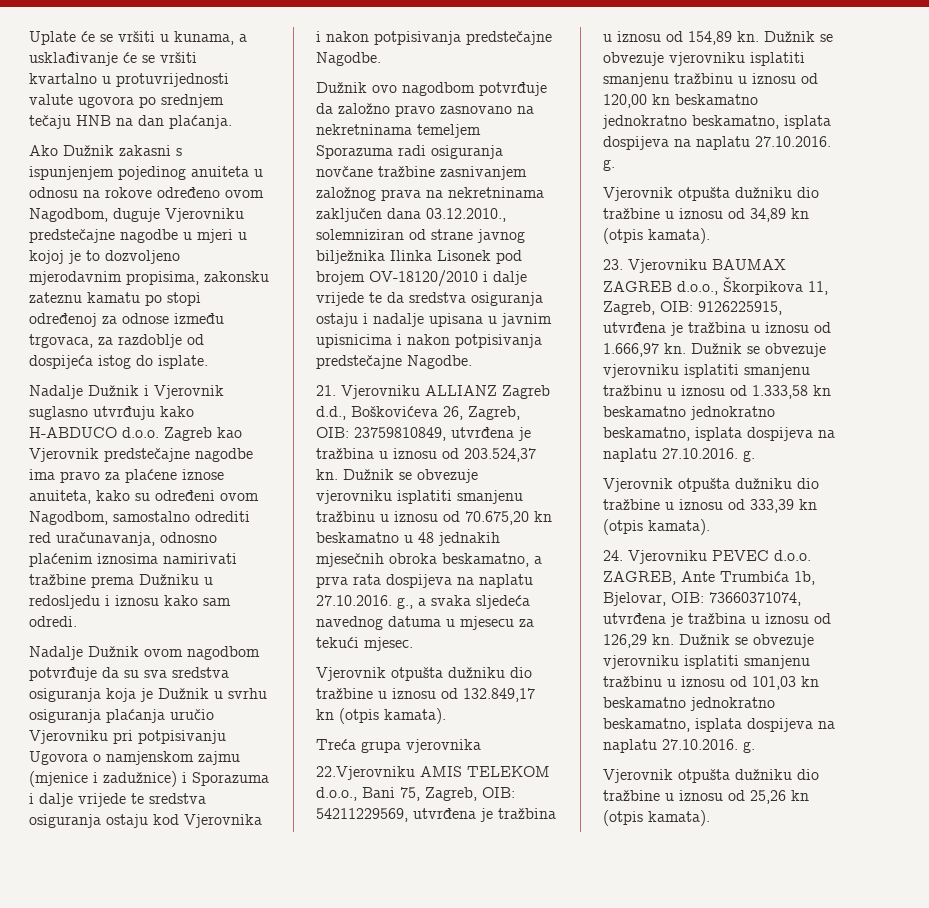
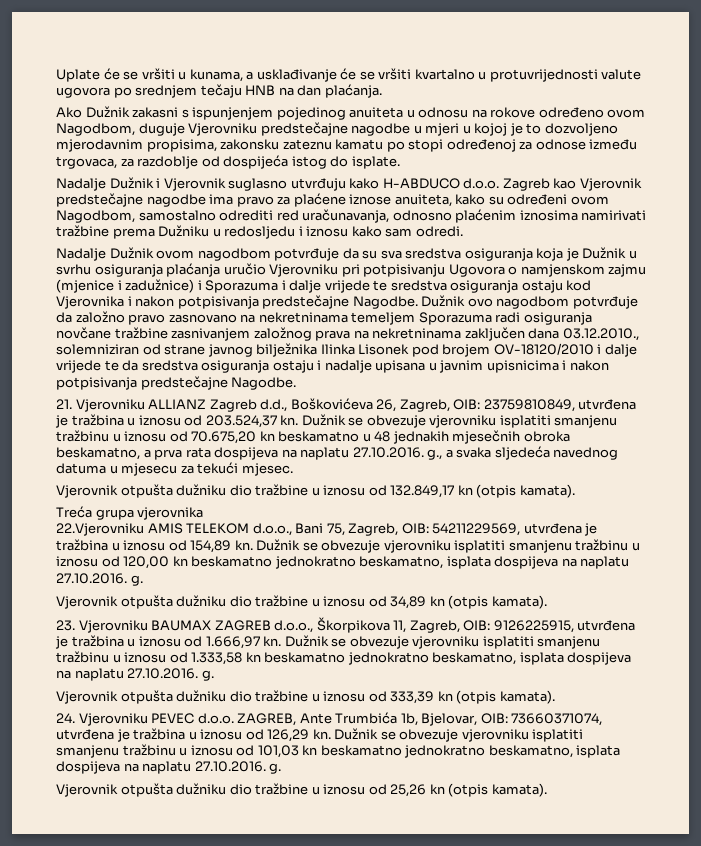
- Nadalje Dužnik ovom nagodbom potvrđuje da su sva sredstva osiguranja koja je Dužnik u svrhu osiguranja plaćanja uručio Vjerovniku pri potpisivanju Ugovora o namjenskom zajmu (mjenice i zadužnice) i Sporazuma i dalje vrijede te sredstva osiguranja ostaju kod Vjerovnika i nakon potpisivanja predstečajne Nagodbe.
- Dužnik ovo nagodbom potvrđuje da založno pravo zasnovano na nekretninama temeljem Sporazuma radi osiguranja novčane tražbine zasnivanjem založnog prava na nekretninama zaključen dana 03.12.2010., solemniziran od strane javnog bilježnika Ilinka Lisonek pod brojem OV-18120/2010 i dalje vrijede te da sredstva osiguranja ostaju i nadalje upisana u javnim upisnicima i nakon potpisivanja predstečajne Nagodbe.
+ Nadalje Dužnik ovom nagodbom potvrđuje da su sva sredstva osiguranja koja je Dužnik u svrhu osiguranja plaćanja uručio Vjerovniku pri potpisivanju Ugovora o namjenskom zajmu (mjenice i zadužnice) i Sporazuma i dalje vrijede te sredstva osiguranja ostaju kod Vjerovnika i nakon potpisivanja predstečajne Nagodbe. Dužnik ovo nagodbom potvrđuje da založno pravo zasnovano na nekretninama temeljem Sporazuma radi osiguranja novčane tražbine zasnivanjem založnog prava na nekretninama zaključen dana 03.12.2010., solemniziran od strane javnog bilježnika Ilinka Lisonek pod brojem OV-18120/2010 i dalje vrijede te da sredstva osiguranja ostaju i nadalje upisana u javnim upisnicima i nakon potpisivanja predstečajne Nagodbe.

